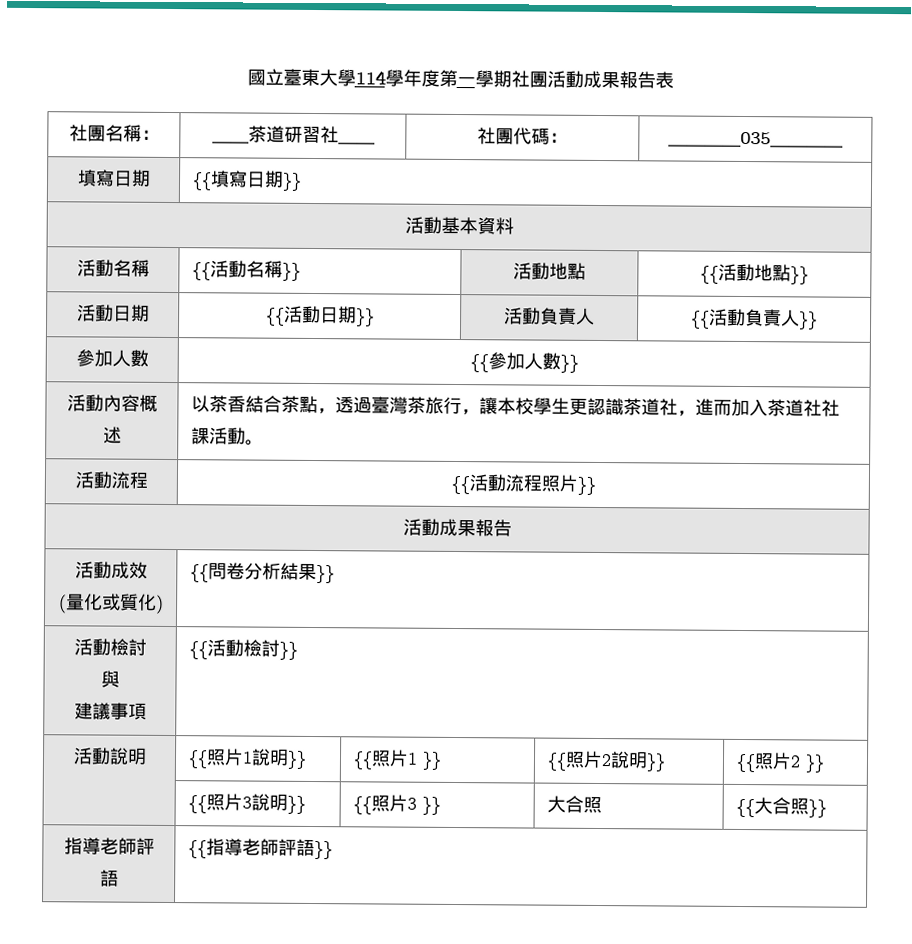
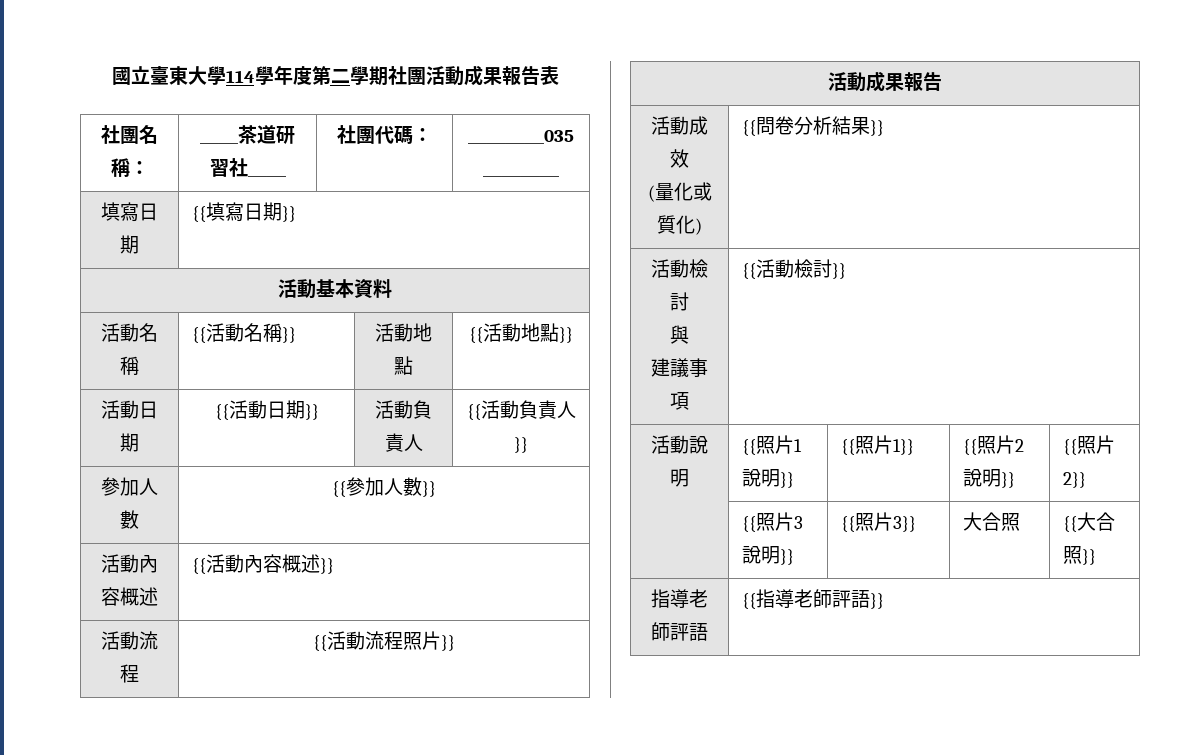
- 國立臺東大學114學年度第一學期社團活動成果報告表
+ 國立臺東大學114學年度第二學期社團活動成果報告表
- 活動內容概述 | 以茶香結合茶點，透過臺灣茶旅行，讓本校學生更認識茶道社，進而加入茶道社社課活動。
+ 活動內容概述 | {{活動內容概述}}
- 活動說明 | {{照片1說明}} | {{照片1 }} | {{照片2說明}} | {{照片2 }}
+ 活動說明 | {{照片1說明}} | {{照片1}} | {{照片2說明}} | {{照片2}}
- | {{照片3說明}} | {{照片3 }} | 大合照 | {{大合照}}
+ | {{照片3說明}} | {{照片3}} | 大合照 | {{大合照}}

